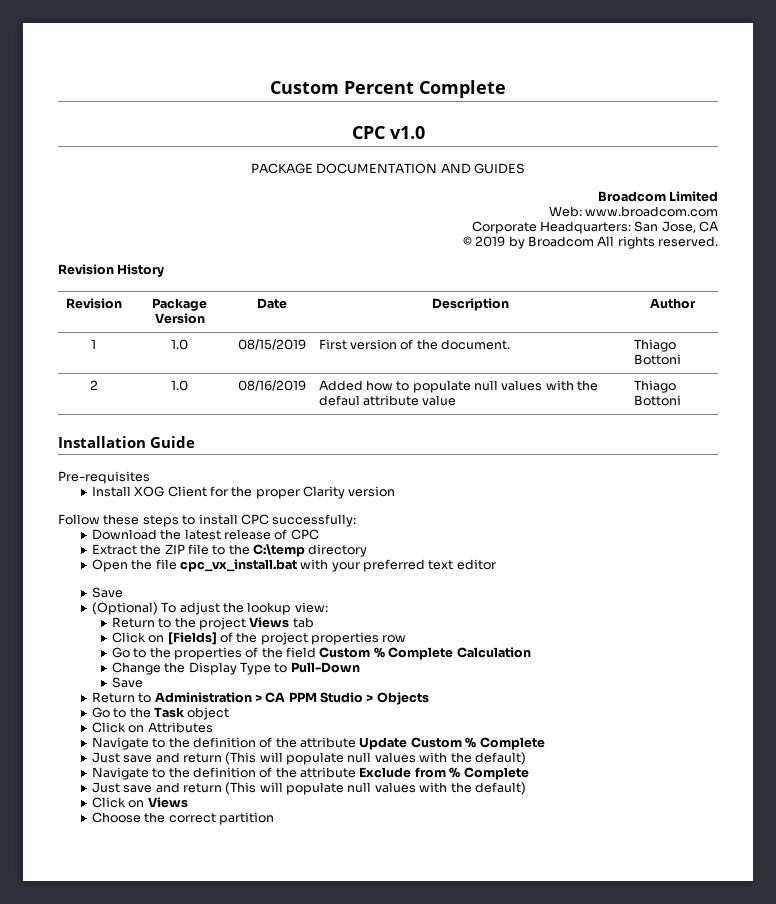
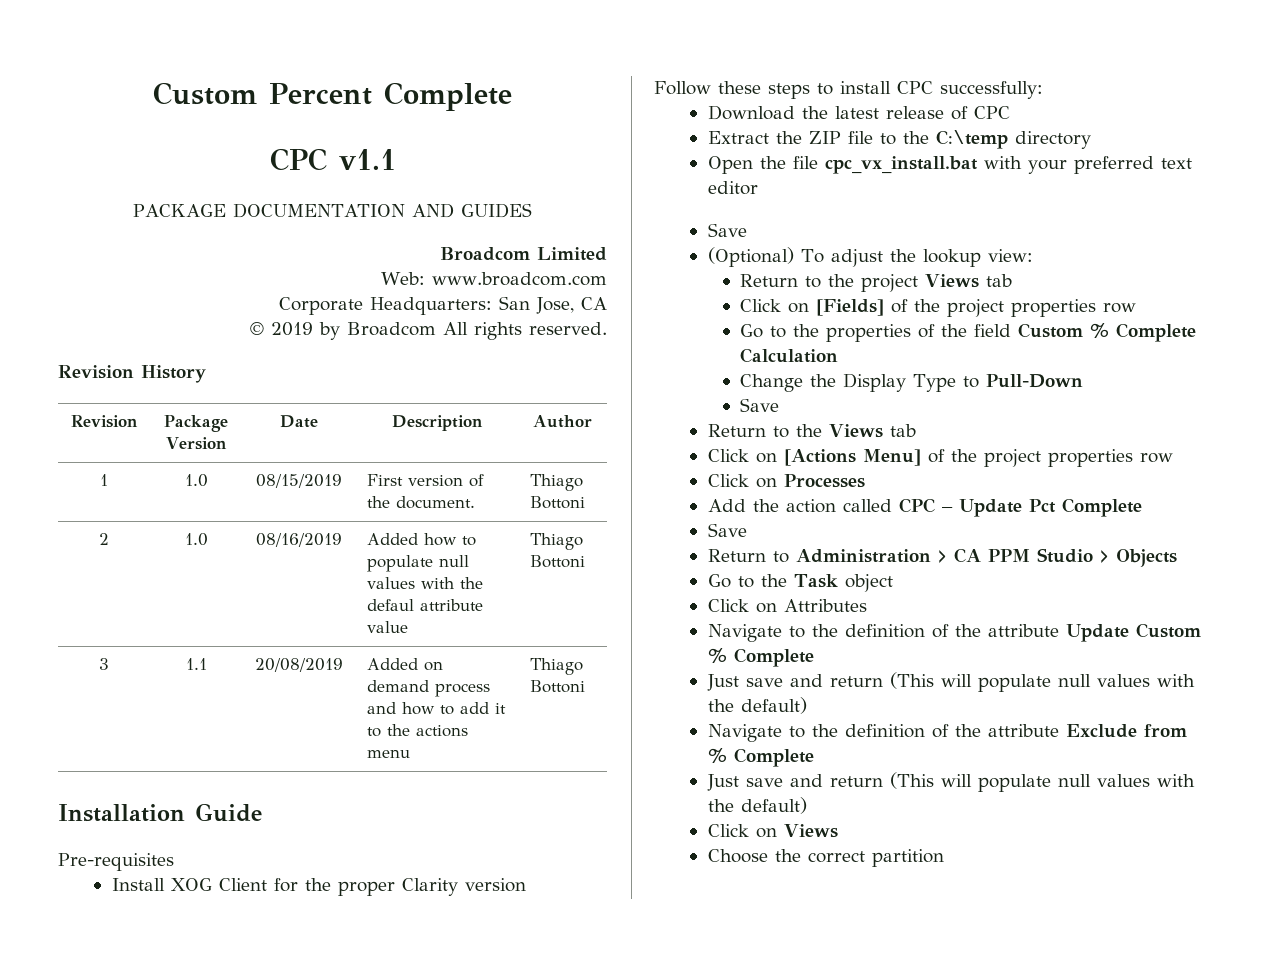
- CPC v1.0
+ CPC v1.1
+ 3 | 1.1 | 20/08/2019 | Added on demand process and how to add it to the actions menu | Thiago Bottoni
+ Return to the Views tab
+ Click on [Actions Menu] of the project properties row
+ Click on Processes
+ Add the action called CPC – Update Pct Complete
+ Save

